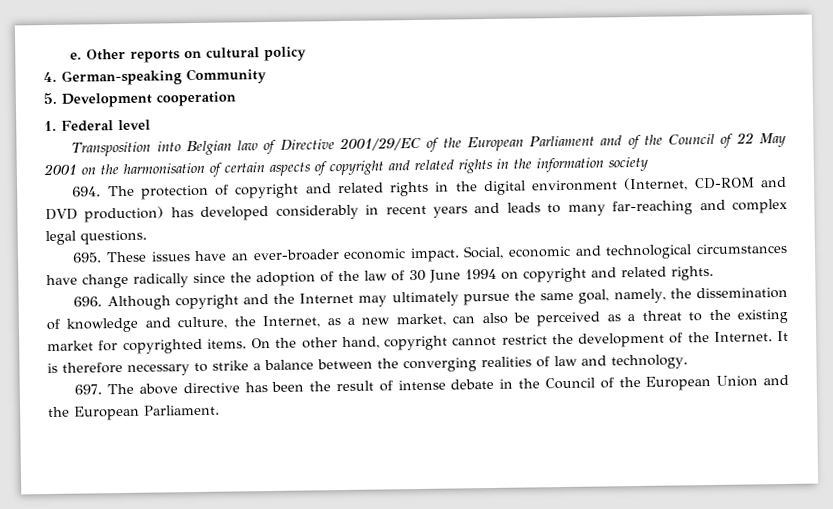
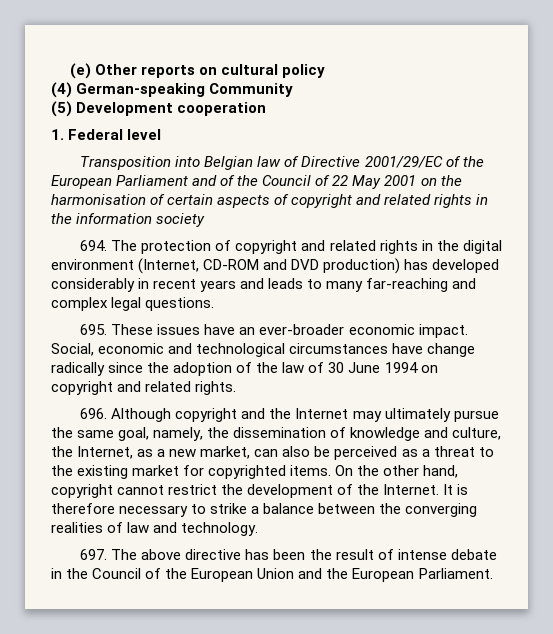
- e. Other reports on cultural policy
+ (e) Other reports on cultural policy
- 4. German-speaking Community
+ (4) German-speaking Community
- 5. Development cooperation
+ (5) Development cooperation

